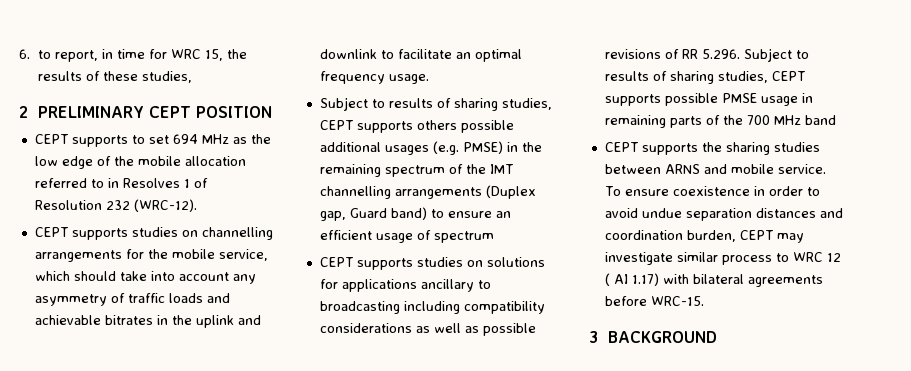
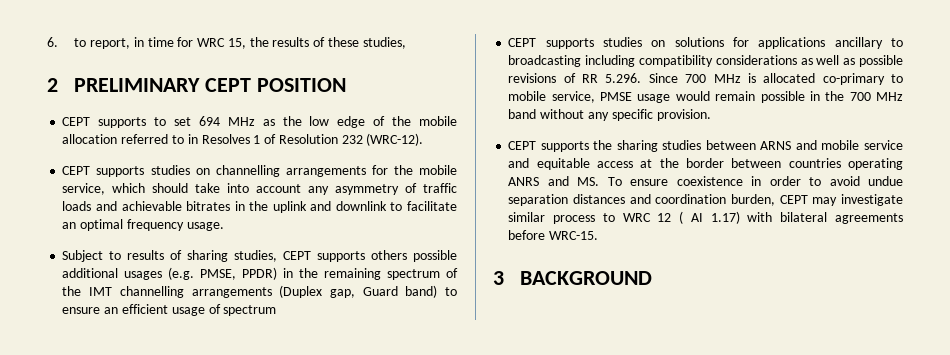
- Subject to results of sharing studies, CEPT supports others possible additional usages (e.g. PMSE) in the remaining spectrum of the IMT channelling arrangements (Duplex gap, Guard band) to ensure an efficient usage of spectrum
+ Subject to results of sharing studies, CEPT supports others possible additional usages (e.g. PMSE, PPDR) in the remaining spectrum of the IMT channelling arrangements (Duplex gap, Guard band) to ensure an efficient usage of spectrum
- CEPT supports studies on solutions for applications ancillary to broadcasting including compatibility considerations as well as possible revisions of RR 5.296. Subject to results of sharing studies, CEPT supports possible PMSE usage in remaining parts of the 700 MHz band
+ CEPT supports studies on solutions for applications ancillary to broadcasting including compatibility considerations as well as possible revisions of RR 5.296. Since 700 MHz is allocated co-primary to mobile service, PMSE usage would remain possible in the 700 MHz band without any specific provision.
- CEPT supports the sharing studies between ARNS and mobile service. To ensure coexistence in order to avoid undue separation distances and coordination burden, CEPT may investigate similar process to WRC 12 ( AI 1.17) with bilateral agreements before WRC-15.
+ CEPT supports the sharing studies between ARNS and mobile service and equitable access at the border between countries operating ANRS and MS. To ensure coexistence in order to avoid undue separation distances and coordination burden, CEPT may investigate similar process to WRC 12 ( AI 1.17) with bilateral agreements before WRC-15.

